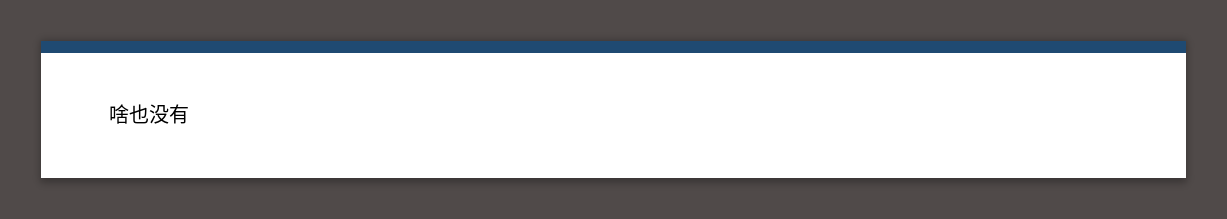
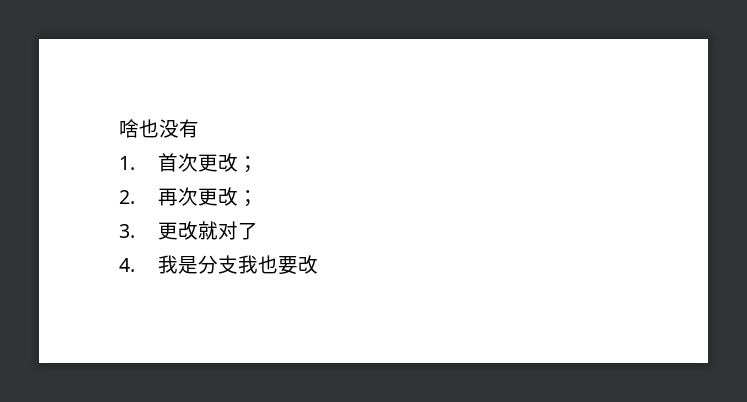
+ 1.首次更改；
+ 2.再次更改；
+ 3.更改就对了
+ 4.我是分支我也要改

